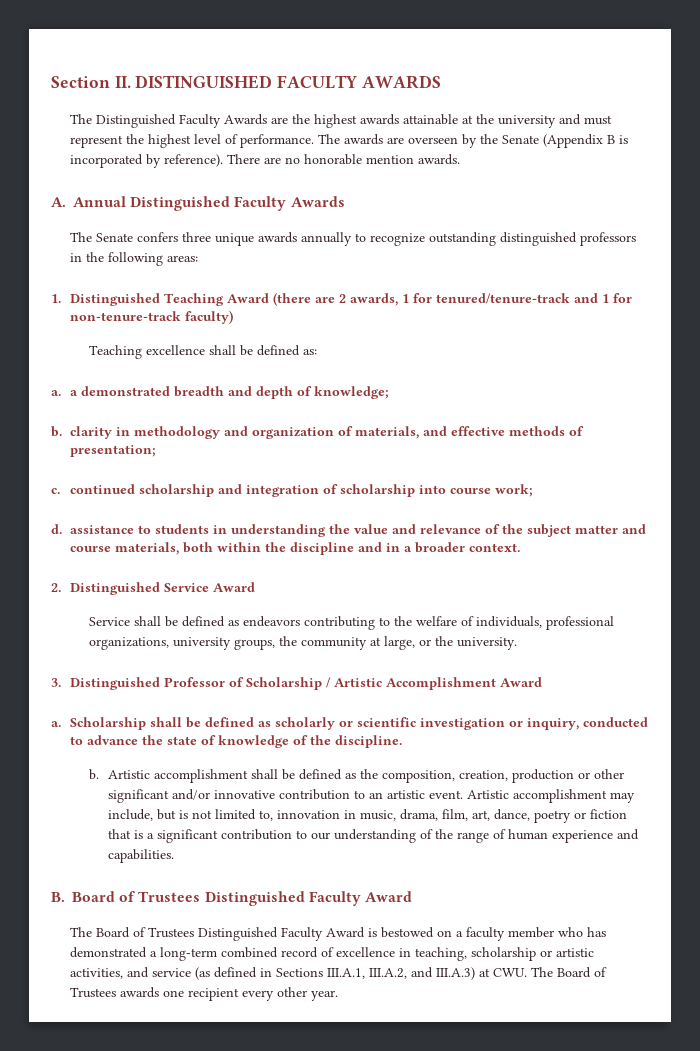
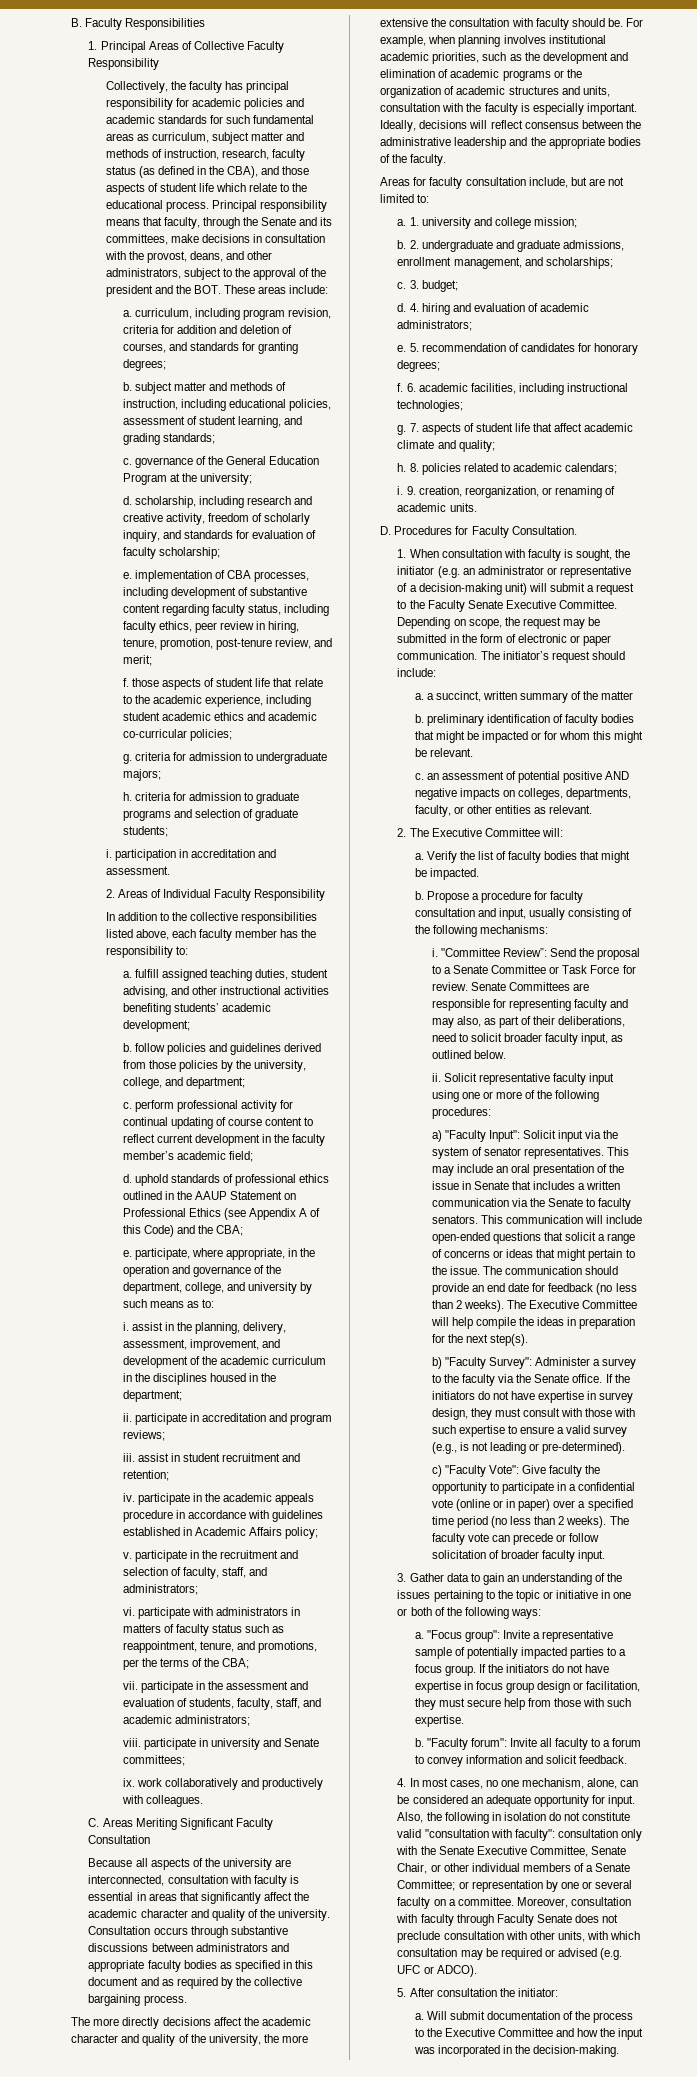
- Section II. DISTINGUISHED FACULTY AWARDS
- The Distinguished Faculty Awards are the highest awards attainable at the university and must represent the highest level of performance. The awards are overseen by the Senate (Appendix B is incorporated by reference). There are no honorable mention awards.
- A. Annual Distinguished Faculty Awards
- The Senate confers three unique awards annually to recognize outstanding distinguished professors in the following areas:
- 1. Distinguished Teaching Award (there are 2 awards, 1 for tenured/tenure-track and 1 for non-tenure-track faculty)
- Teaching excellence shall be defined as:
- a. a demonstrated breadth and depth of knowledge;
- b. clarity in methodology and organization of materials, and effective methods of presentation;
- c. continued scholarship and integration of scholarship into course work;
- d. assistance to students in understanding the value and relevance of the subject matter and course materials, both within the discipline and in a broader context.
- 2. Distinguished Service Award
- Service shall be defined as endeavors contributing to the welfare of individuals, professional organizations, university groups, the community at large, or the university.
- 3. Distinguished Professor of Scholarship / Artistic Accomplishment Award
- a. Scholarship shall be defined as scholarly or scientific investigation or inquiry, conducted to advance the state of knowledge of the discipline.
- b. Artistic accomplishment shall be defined as the composition, creation, production or other significant and/or innovative contribution to an artistic event. Artistic accomplishment may include, but is not limited to, innovation in music, drama, film, art, dance, poetry or fiction that is a significant contribution to our understanding of the range of human experience and capabilities.
- B. Board of Trustees Distinguished Faculty Award
- The Board of Trustees Distinguished Faculty Award is bestowed on a faculty member who has demonstrated a long-term combined record of excellence in teaching, scholarship or artistic activities, and service (as defined in Sections III.A.1, III.A.2, and III.A.3) at CWU. The Board of Trustees awards one recipient every other year.
+ B. Faculty Responsibilities
+ 1. Principal Areas of Collective Faculty Responsibility
+ Collectively, the faculty has principal responsibility for academic policies and academic standards for such fundamental areas as curriculum, subject matter and methods of instruction, research, faculty status (as defined in the CBA), and those aspects of student life which relate to the educational process. Principal responsibility means that faculty, through the Senate and its committees, make decisions in consultation with the provost, deans, and other administrators, subject to the approval of the president and the BOT. These areas include:
+ a. curriculum, including program revision, criteria for addition and deletion of courses, and standards for granting degrees;
+ b. subject matter and methods of instruction, including educational policies, assessment of student learning, and grading standards;
+ c. governance of the General Education Program at the university;
+ d. scholarship, including research and creative activity, freedom of scholarly inquiry, and standards for evaluation of faculty scholarship;
+ e. implementation of CBA processes, including development of substantive content regarding faculty status, including faculty ethics, peer review in hiring, tenure, promotion, post-tenure review, and merit;
+ f. those aspects of student life that relate to the academic experience, including student academic ethics and academic co-curricular policies;
+ g. criteria for admission to undergraduate majors;
+ h. criteria for admission to graduate programs and selection of graduate students;
+ i. participation in accreditation and assessment.
+ 2. Areas of Individual Faculty Responsibility
+ In addition to the collective responsibilities listed above, each faculty member has the responsibility to:
+ a. fulfill assigned teaching duties, student advising, and other instructional activities benefiting students’ academic development;
+ b. follow policies and guidelines derived from those policies by the university, college, and department;
+ c. perform professional activity for continual updating of course content to reflect current development in the faculty member’s academic field;
+ d. uphold standards of professional ethics outlined in the AAUP Statement on Professional Ethics (see Appendix A of this Code) and the CBA;
+ e. participate, where appropriate, in the operation and governance of the department, college, and university by such means as to:
+ i. assist in the planning, delivery, assessment, improvement, and development of the academic curriculum in the disciplines housed in the department;
+ ii. participate in accreditation and program reviews;
+ iii. assist in student recruitment and retention;
+ iv. participate in the academic appeals procedure in accordance with guidelines established in Academic Affairs policy;
+ v. participate in the recruitment and selection of faculty, staff, and administrators;
+ vi. participate with administrators in matters of faculty status such as reappointment, tenure, and promotions, per the terms of the CBA;
+ vii. participate in the assessment and evaluation of students, faculty, staff, and academic administrators;
+ viii. participate in university and Senate committees;
+ ix. work collaboratively and productively with colleagues.
+ C. Areas Meriting Significant Faculty Consultation
+ Because all aspects of the university are interconnected, consultation with faculty is essential in areas that significantly affect the academic character and quality of the university. Consultation occurs through substantive discussions between administrators and appropriate faculty bodies as specified in this document and as required by the collective bargaining process.
+ The more directly decisions affect the academic character and quality of the university, the more extensive the consultation with faculty should be. For example, when planning involves institutional academic priorities, such as the development and elimination of academic programs or the organization of academic structures and units, consultation with the faculty is especially important. Ideally, decisions will reflect consensus between the administrative leadership and the appropriate bodies of the faculty.
+ Areas for faculty consultation include, but are not limited to:
+ a. 1. university and college mission;
+ b. 2. undergraduate and graduate admissions, enrollment management, and scholarships;
+ c. 3. budget;
+ d. 4. hiring and evaluation of academic administrators;
+ e. 5. recommendation of candidates for honorary degrees;
+ f. 6. academic facilities, including instructional technologies;
+ g. 7. aspects of student life that affect academic climate and quality;
+ h. 8. policies related to academic calendars;
+ i. 9. creation, reorganization, or renaming of academic units.
+ D. Procedures for Faculty Consultation.
+ 1. When consultation with faculty is sought, the initiator (e.g. an administrator or representative of a decision-making unit) will submit a request to the Faculty Senate Executive Committee. Depending on scope, the request may be submitted in the form of electronic or paper communication. The initiator’s request should include:
+ a. a succinct, written summary of the matter
+ b. preliminary identification of faculty bodies that might be impacted or for whom this might be relevant.
+ c. an assessment of potential positive AND negative impacts on colleges, departments, faculty, or other entities as relevant.
+ 2. The Executive Committee will:
+ a. Verify the list of faculty bodies that might be impacted.
+ b. Propose a procedure for faculty consultation and input, usually consisting of the following mechanisms:
+ i. "Committee Review”: Send the proposal to a Senate Committee or Task Force for review. Senate Committees are responsible for representing faculty and may also, as part of their deliberations, need to solicit broader faculty input, as outlined below.
+ ii. Solicit representative faculty input using one or more of the following procedures:
+ a) "Faculty Input": Solicit input via the system of senator representatives. This may include an oral presentation of the issue in Senate that includes a written communication via the Senate to faculty senators. This communication will include open-ended questions that solicit a range of concerns or ideas that might pertain to the issue. The communication should provide an end date for feedback (no less than 2 weeks). The Executive Committee will help compile the ideas in preparation for the next step(s).
+ b) "Faculty Survey": Administer a survey to the faculty via the Senate office. If the initiators do not have expertise in survey design, they must consult with those with such expertise to ensure a valid survey (e.g., is not leading or pre-determined).
+ c) "Faculty Vote": Give faculty the opportunity to participate in a confidential vote (online or in paper) over a specified time period (no less than 2 weeks). The faculty vote can precede or follow solicitation of broader faculty input.
+ 3. Gather data to gain an understanding of the issues pertaining to the topic or initiative in one or both of the following ways:
+ a. "Focus group": Invite a representative sample of potentially impacted parties to a focus group. If the initiators do not have expertise in focus group design or facilitation, they must secure help from those with such expertise.
+ b. "Faculty forum": Invite all faculty to a forum to convey information and solicit feedback.
+ 4. In most cases, no one mechanism, alone, can be considered an adequate opportunity for input. Also, the following in isolation do not constitute valid "consultation with faculty": consultation only with the Senate Executive Committee, Senate Chair, or other individual members of a Senate Committee; or representation by one or several faculty on a committee. Moreover, consultation with faculty through Faculty Senate does not preclude consultation with other units, with which consultation may be required or advised (e.g. UFC or ADCO).
+ 5. After consultation the initiator:
+ a. Will submit documentation of the process to the Executive Committee and how the input was incorporated in the decision-making.

